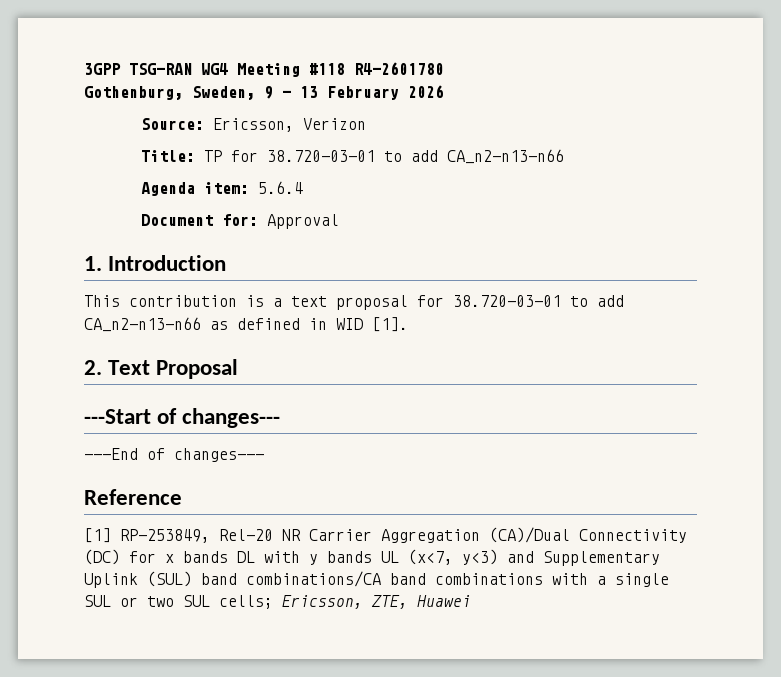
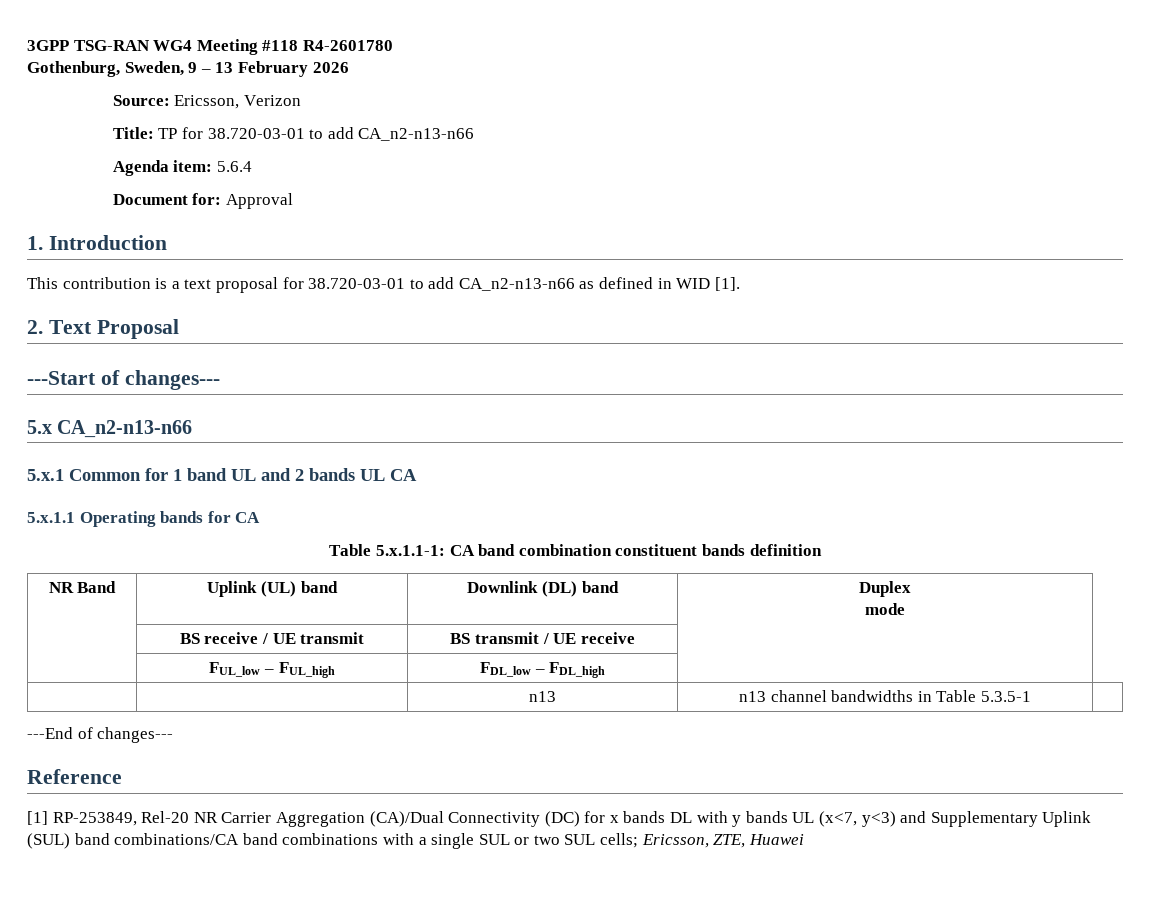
+ 5.x CA_n2-n13-n66
+ 5.x.1 Common for 1 band UL and 2 bands UL CA
+ 5.x.1.1 Operating bands for CA
+ Table 5.x.1.1-1: CA band combination constituent bands definition
+ NR Band | Uplink (UL) band | Downlink (DL) band | Duplex
+ mode
+ | BS receive / UE transmit | BS transmit / UE receive |
+ | FUL_low – FUL_high | FDL_low – FDL_high |
+ | | n13 | n13 channel bandwidths in Table 5.3.5-1 |

